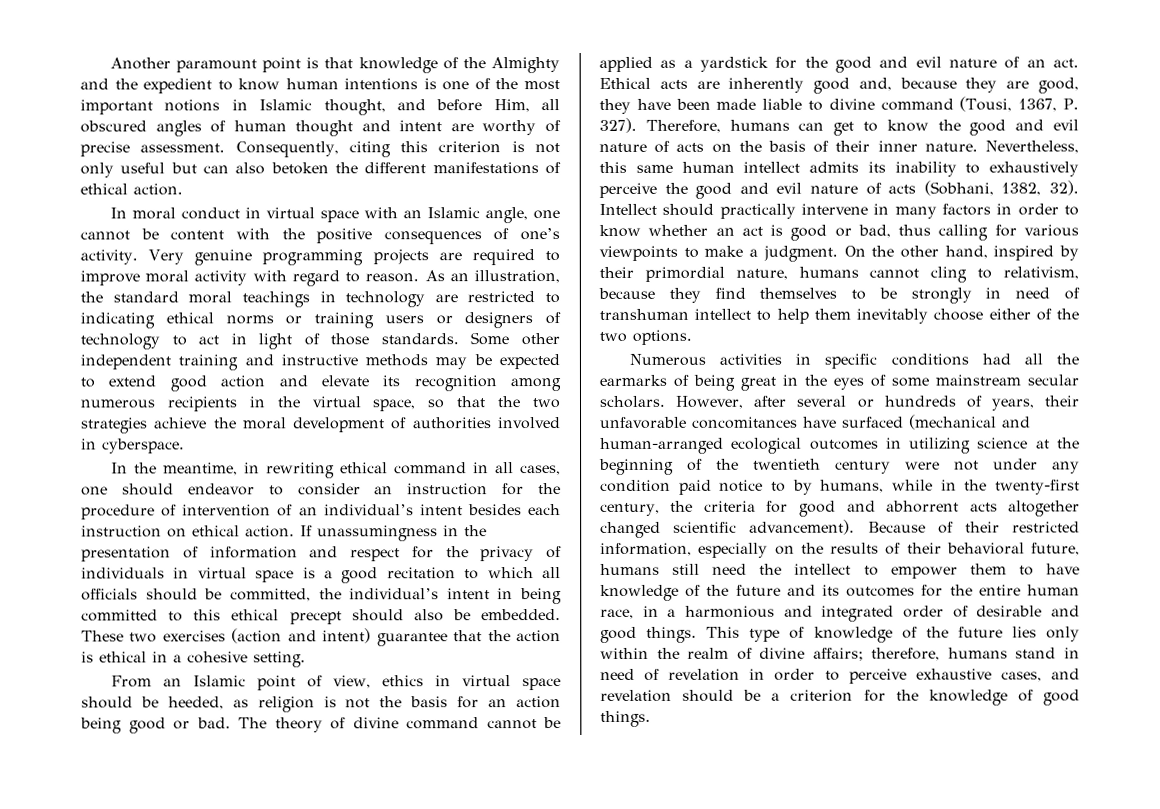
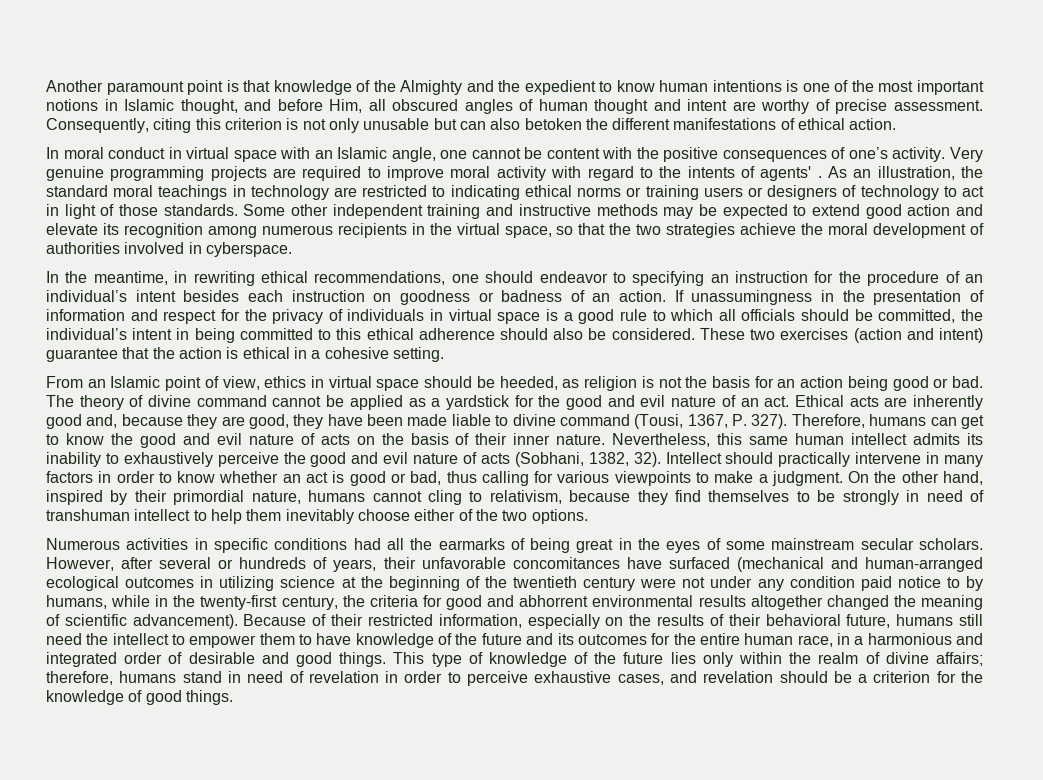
- Consequently, citing this criterion is not only useful but can also betoken the different manifestations of ethical action.
+ Consequently, citing this criterion is not only unusable but can also betoken the different manifestations of ethical action.
- Very genuine programming projects are required to improve moral activity with regard to reason.
+ Very genuine programming projects are required to improve moral activity with regard to the intents of agents' .
- In the meantime, in rewriting ethical command in all cases, one should endeavor to consider an instruction for the procedure of intervention of an individual’s intent besides each instruction on ethical action.
+ In the meantime, in rewriting ethical recommendations, one should endeavor to specifying an instruction for the procedure of an individual’s intent besides each instruction on goodness or badness of an action.
- If unassumingness in the presentation of information and respect for the privacy of individuals in virtual space is a good recitation to which all officials should be committed, the individual’s intent in being committed to this ethical precept should also be embedded.
+ If unassumingness in the presentation of information and respect for the privacy of individuals in virtual space is a good rule to which all officials should be committed, the individual’s intent in being committed to this ethical adherence should also be considered.
- However, after several or hundreds of years, their unfavorable concomitances have surfaced (mechanical and human-arranged ecological outcomes in utilizing science at the beginning of the twentieth century were not under any condition paid notice to by humans, while in the twenty-first century, the criteria for good and abhorrent acts altogether changed scientific advancement).
+ However, after several or hundreds of years, their unfavorable concomitances have surfaced (mechanical and human-arranged ecological outcomes in utilizing science at the beginning of the twentieth century were not under any condition paid notice to by humans, while in the twenty-first century, the criteria for good and abhorrent environmental results altogether changed the meaning of scientific advancement).

